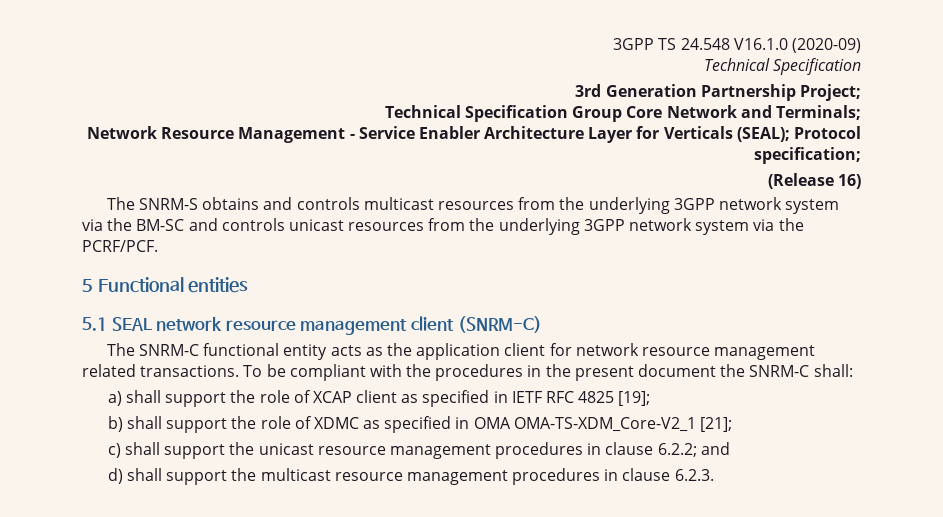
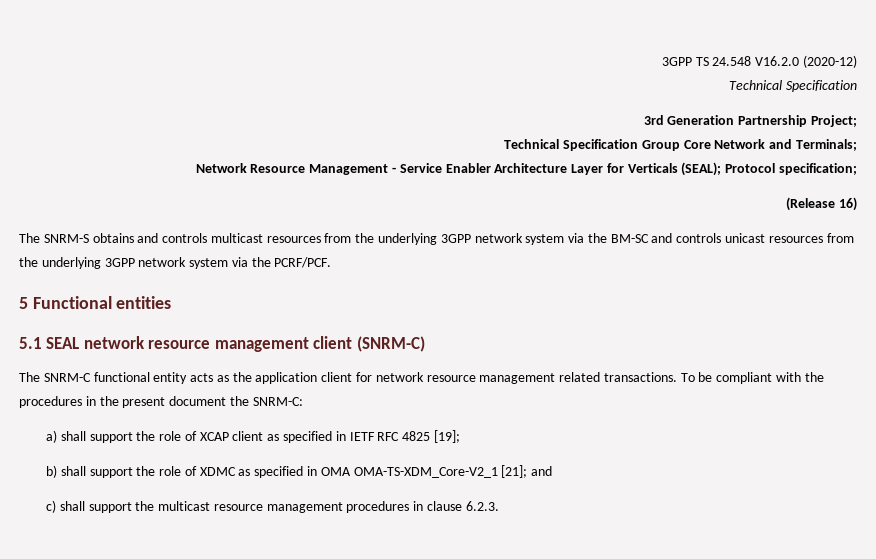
- 3GPP TS 24.548 V16.1.0 (2020-09)
+ 3GPP TS 24.548 V16.2.0 (2020-12)
- To be compliant with the procedures in the present document the SNRM-C shall:
+ To be compliant with the procedures in the present document the SNRM-C:
- b) shall support the role of XDMC as specified in OMA OMA-TS-XDM_Core-V2_1 [21];
+ b) shall support the role of XDMC as specified in OMA OMA-TS-XDM_Core-V2_1 [21]; and
- c) shall support the unicast resource management procedures in clause 6.2.2; and
- d) shall support the multicast resource management procedures in clause 6.2.3.
+ c) shall support the multicast resource management procedures in clause 6.2.3.

